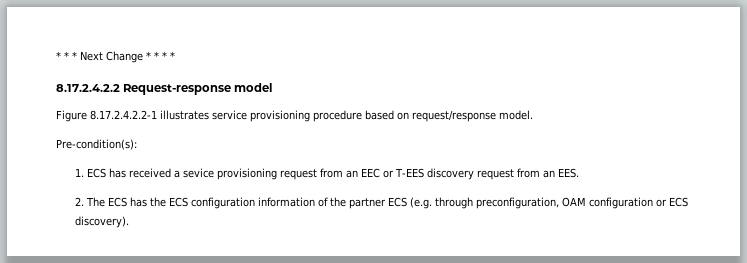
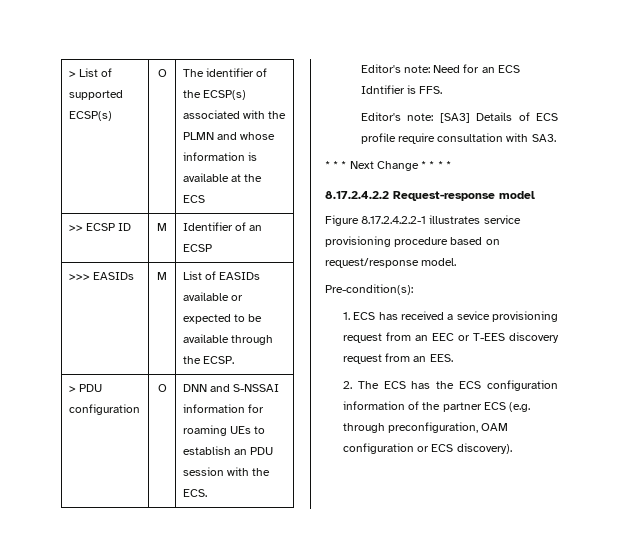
+ > List of supported ECSP(s) | O | The identifier of the ECSP(s) associated with the PLMN and whose information is available at the ECS
+ >> ECSP ID | M | Identifier of an ECSP
+ >>> EASIDs | M | List of EASIDs available or expected to be available through the ECSP.
+ > PDU configuration | O | DNN and S-NSSAI information for roaming UEs to establish an PDU session with the ECS.
+ Editor's note: Need for an ECS Idntifier is FFS.
+ Editor's note: [SA3] Details of ECS profile require consultation with SA3.

